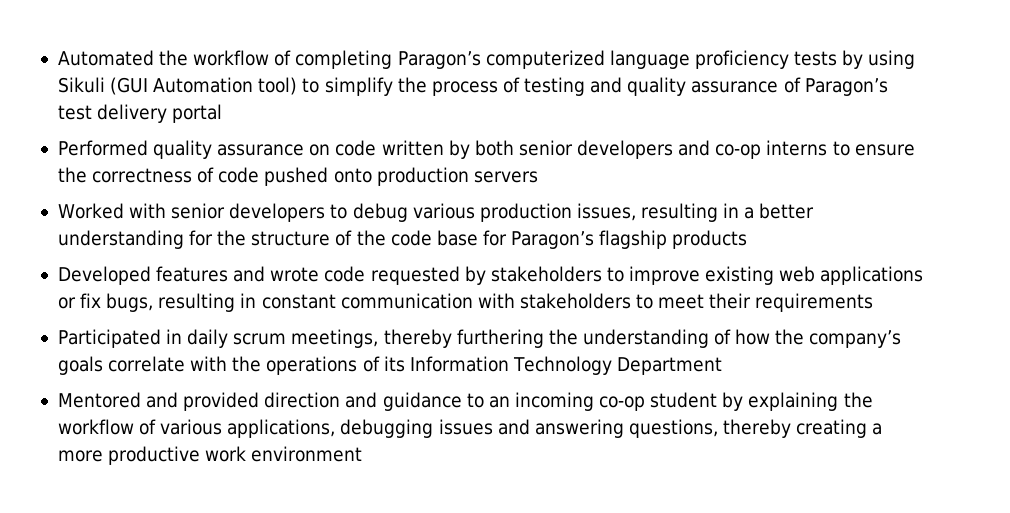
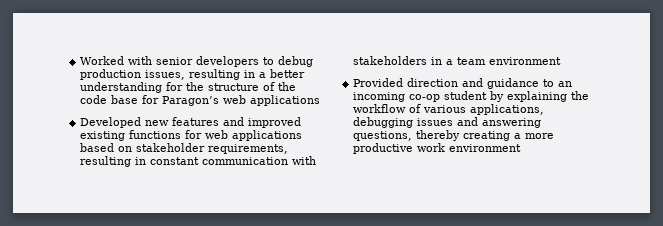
- Automated the workflow of completing Paragon’s computerized language proficiency tests by using Sikuli (GUI Automation tool) to simplify the process of testing and quality assurance of Paragon’s test delivery portal
- Performed quality assurance on code written by both senior developers and co-op interns to ensure the correctness of code pushed onto production servers
- Worked with senior developers to debug various production issues, resulting in a better understanding for the structure of the code base for Paragon’s flagship products
+ Worked with senior developers to debug production issues, resulting in a better understanding for the structure of the code base for Paragon’s web applications
- Developed features and wrote code requested by stakeholders to improve existing web applications or fix bugs, resulting in constant communication with stakeholders to meet their requirements
- Participated in daily scrum meetings, thereby furthering the understanding of how the company’s goals correlate with the operations of its Information Technology Department
- Mentored and provided direction and guidance to an incoming co-op student by explaining the workflow of various applications, debugging issues and answering questions, thereby creating a more productive work environment
+ Developed new features and improved existing functions for web applications based on stakeholder requirements, resulting in constant communication with stakeholders in a team environment
+ Provided direction and guidance to an incoming co-op student by explaining the workflow of various applications, debugging issues and answering questions, thereby creating a more productive work environment

